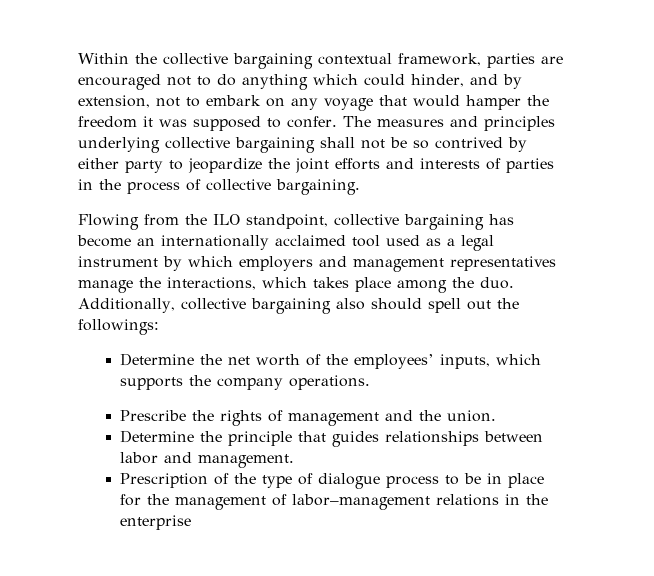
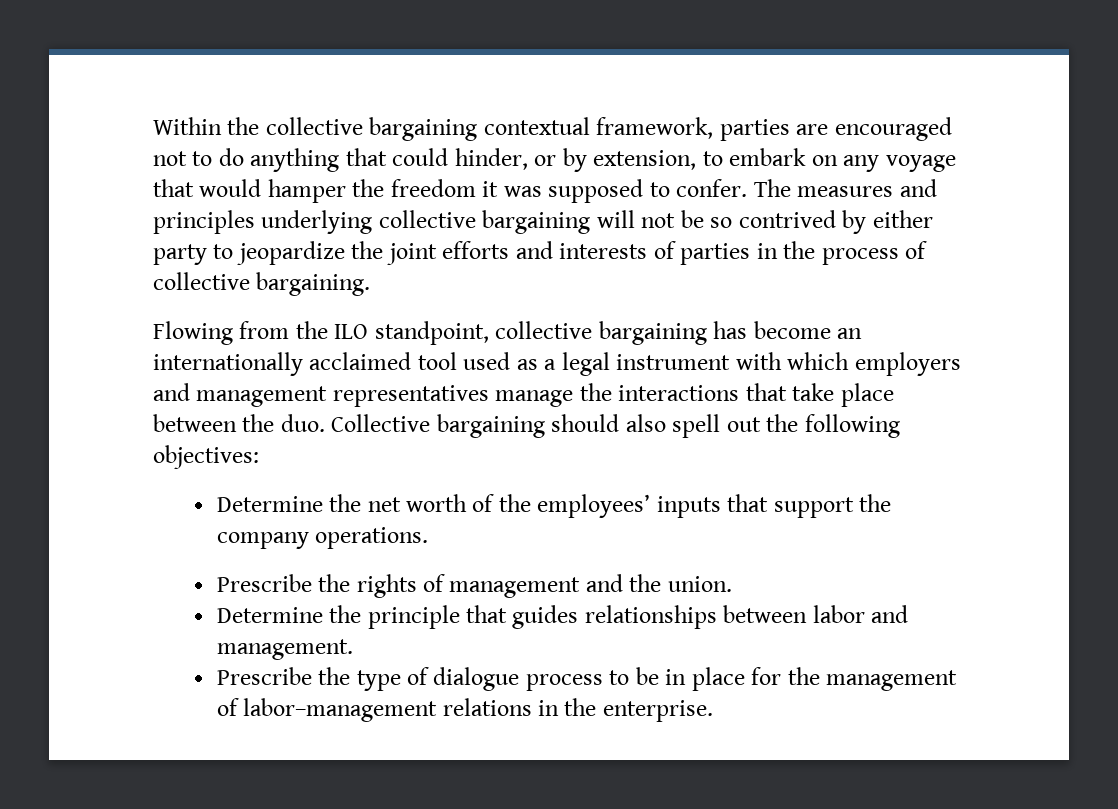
- Within the collective bargaining contextual framework, parties are encouraged not to do anything which could hinder, and by extension, not to embark on any voyage that would hamper the freedom it was supposed to confer.
+ Within the collective bargaining contextual framework, parties are encouraged not to do anything that could hinder, or by extension, to embark on any voyage that would hamper the freedom it was supposed to confer.
- The measures and principles underlying collective bargaining shall not be so contrived by either party to jeopardize the joint efforts and interests of parties in the process of collective bargaining.
+ The measures and principles underlying collective bargaining will not be so contrived by either party to jeopardize the joint efforts and interests of parties in the process of collective bargaining.
- Flowing from the ILO standpoint, collective bargaining has become an internationally acclaimed tool used as a legal instrument by which employers and management representatives manage the interactions, which takes place among the duo. Additionally, collective bargaining also should spell out the followings:
+ Flowing from the ILO standpoint, collective bargaining has become an internationally acclaimed tool used as a legal instrument with which employers and management representatives manage the interactions that take place between the duo. Collective bargaining should also spell out the following objectives:
- Determine the net worth of the employees’ inputs, which supports the company operations.
+ Determine the net worth of the employees’ inputs that support the company operations.
- Prescription of the type of dialogue process to be in place for the management of labor–management relations in the enterprise
+ Prescribe the type of dialogue process to be in place for the management of labor–management relations in the enterprise.

